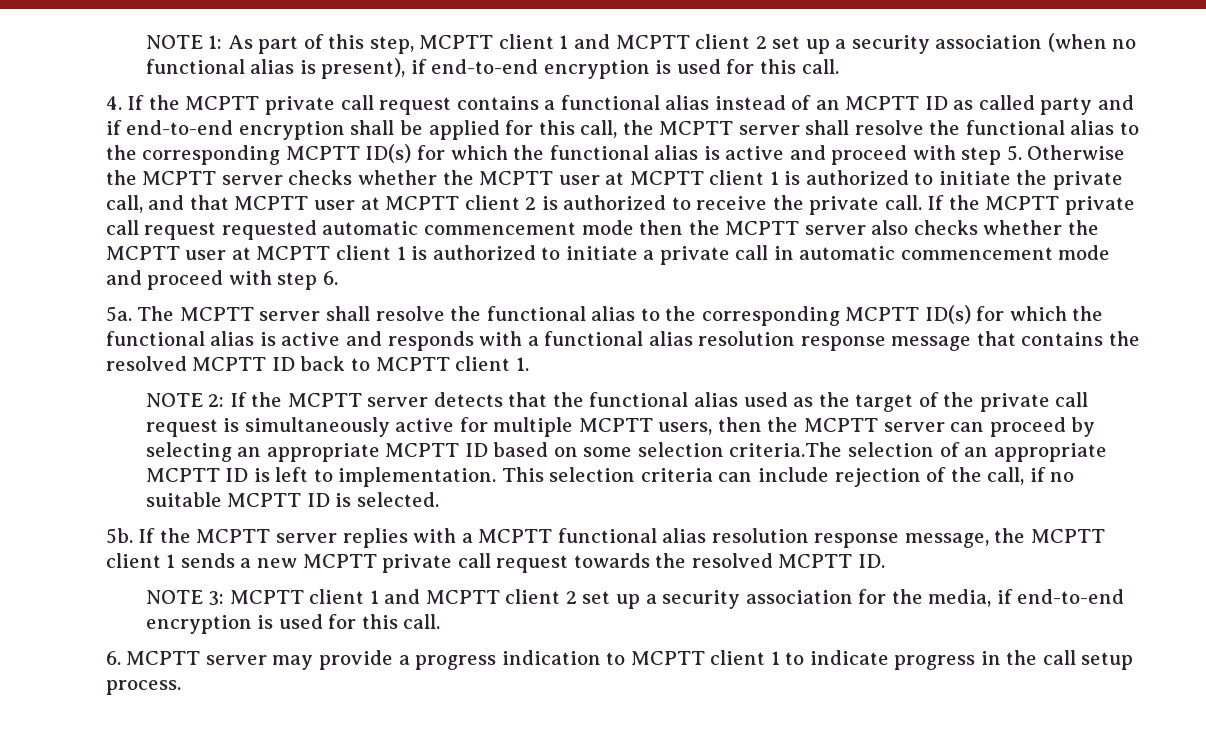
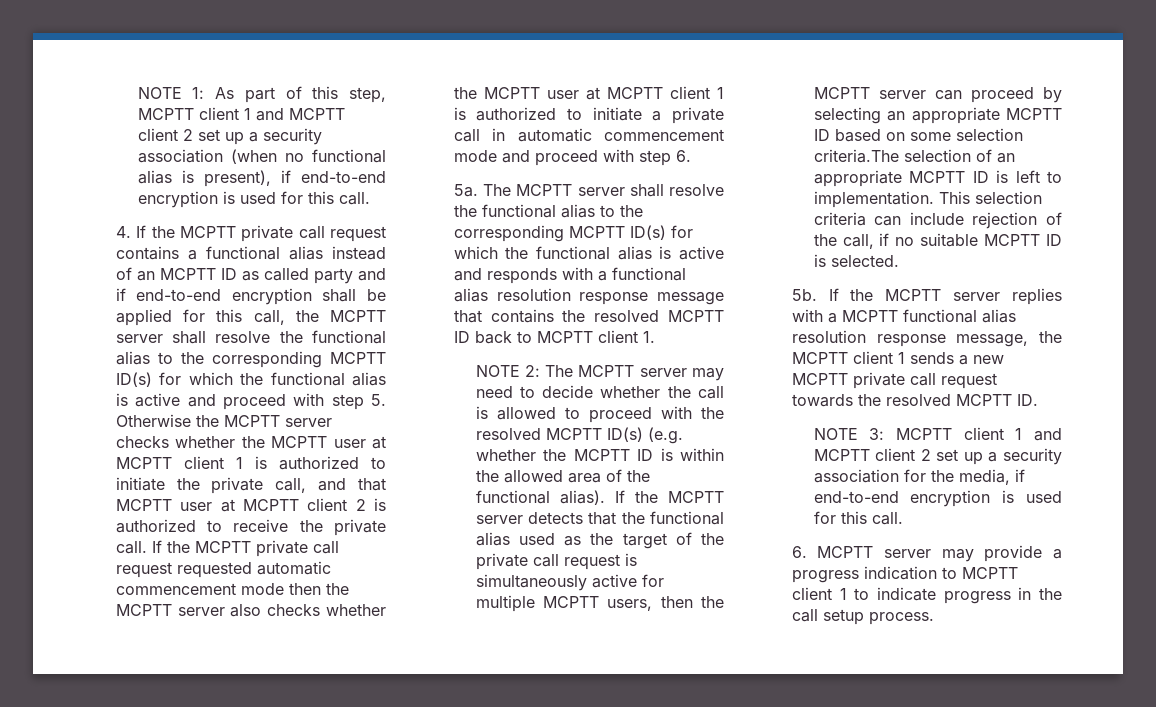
- NOTE 2: If the MCPTT server detects that the functional alias used as the target of the private call request is simultaneously active for multiple MCPTT users, then the MCPTT server can proceed by selecting an appropriate MCPTT ID based on some selection criteria.The selection of an appropriate MCPTT ID is left to implementation.
+ NOTE 2: The MCPTT server may need to decide whether the call is allowed to proceed with the resolved MCPTT ID(s) (e.g. whether the MCPTT ID is within the allowed area of the functional alias). If the MCPTT server detects that the functional alias used as the target of the private call request is simultaneously active for multiple MCPTT users, then the MCPTT server can proceed by selecting an appropriate MCPTT ID based on some selection criteria.The selection of an appropriate MCPTT ID is left to implementation.

